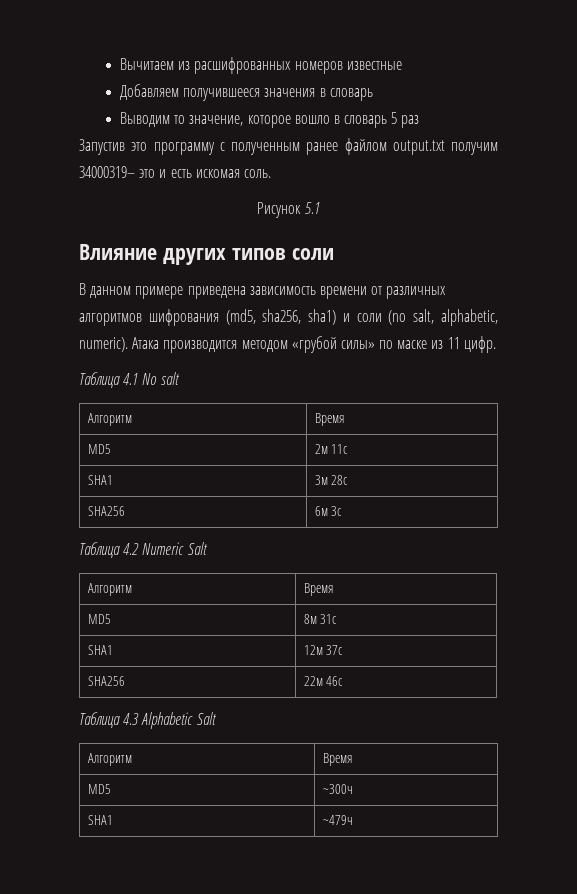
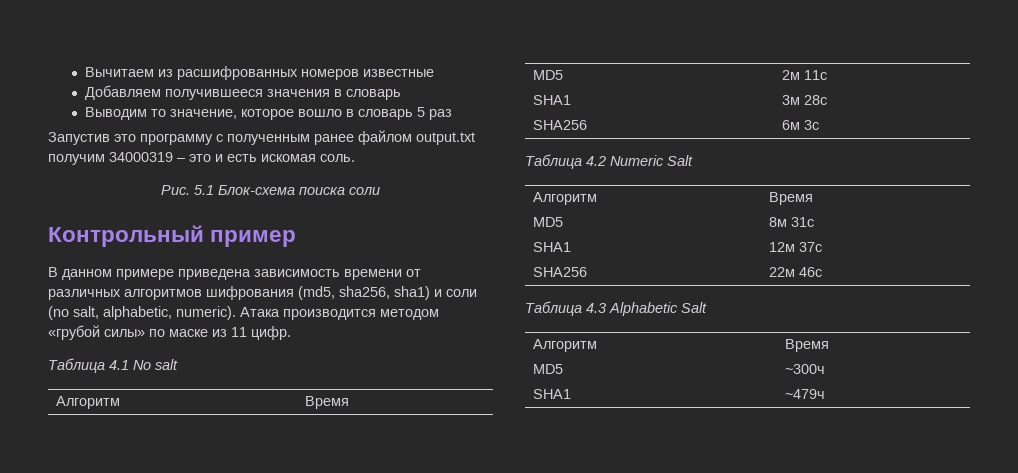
- Запустив это программу с полученным ранее файлом output.txt получим 34000319– это и есть искомая соль.
+ Запустив это программу с полученным ранее файлом output.txt получим 34000319 – это и есть искомая соль.
- Рисунок 5.1
- Влияние других типов соли
+ Рис. 5.1 Блок-схема поиска соли
+ Контрольный пример

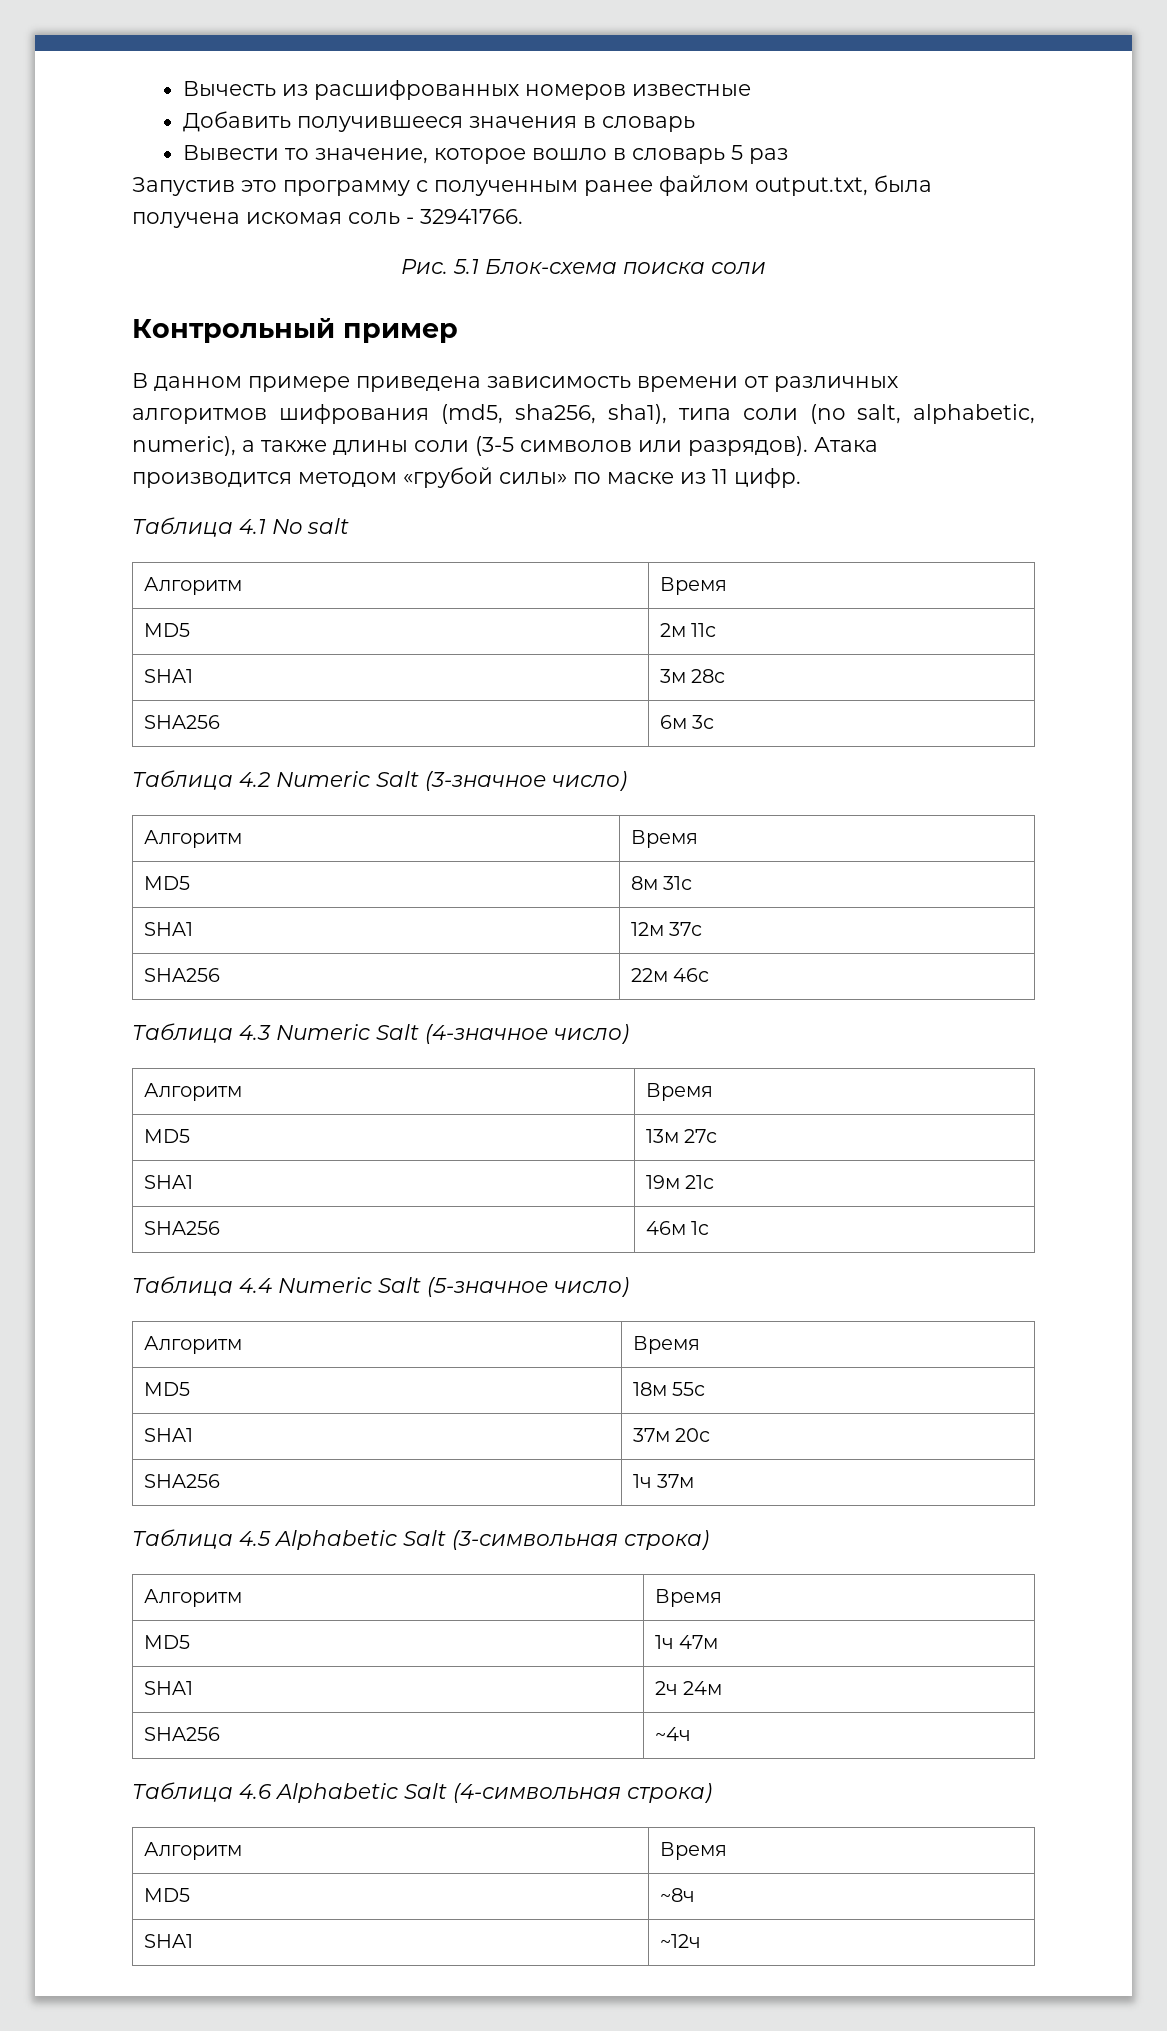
- Вычитаем из расшифрованных номеров известные
+ Вычесть из расшифрованных номеров известные
- Добавляем получившееся значения в словарь
+ Добавить получившееся значения в словарь
- Выводим то значение, которое вошло в словарь 5 раз
+ Вывести то значение, которое вошло в словарь 5 раз
- Запустив это программу с полученным ранее файлом output.txt получим 34000319 – это и есть искомая соль.
+ Запустив это программу с полученным ранее файлом output.txt, была получена искомая соль - 32941766.
- В данном примере приведена зависимость времени от различных алгоритмов шифрования (md5, sha256, sha1) и соли (no salt, alphabetic, numeric).
+ В данном примере приведена зависимость времени от различных алгоритмов шифрования (md5, sha256, sha1), типа соли (no salt, alphabetic, numeric), а также длины соли (3-5 символов или разрядов).
- Таблица 4.2 Numeric Salt
+ Таблица 4.2 Numeric Salt (3-значное число)
- Таблица 4.3 Alphabetic Salt
+ Таблица 4.3 Numeric Salt (4-значное число)
  Алгоритм | Время
- MD5 | ~300ч
- SHA1 | ~479ч
+ MD5 | 13м 27с
+ SHA1 | 19м 21с
+ SHA256 | 46м 1c
+ Таблица 4.4 Numeric Salt (5-значное число)
+ Алгоритм | Время
+ MD5 | 18м 55с
+ SHA1 | 37м 20с
+ SHA256 | 1ч 37м
+ Таблица 4.5 Alphabetic Salt (3-символьная строка)
+ Алгоритм | Время
+ MD5 | 1ч 47м
+ SHA1 | 2ч 24м
+ SHA256 | ~4ч
+ Таблица 4.6 Alphabetic Salt (4-символьная строка)
+ Алгоритм | Время
+ MD5 | ~8ч
+ SHA1 | ~12ч

